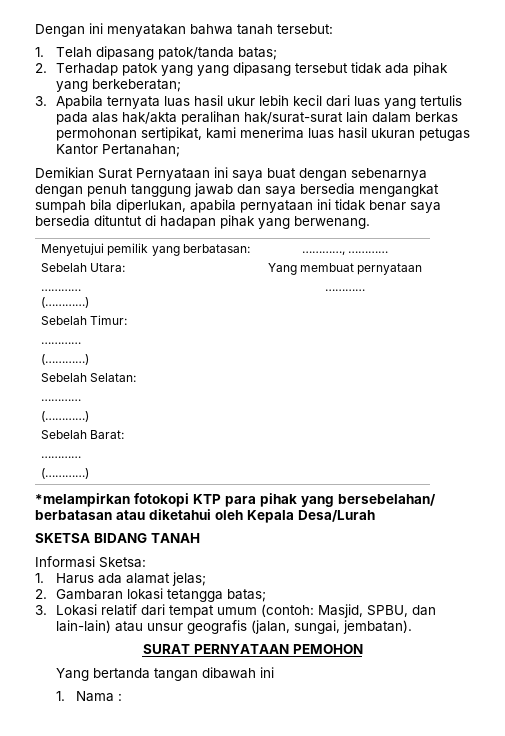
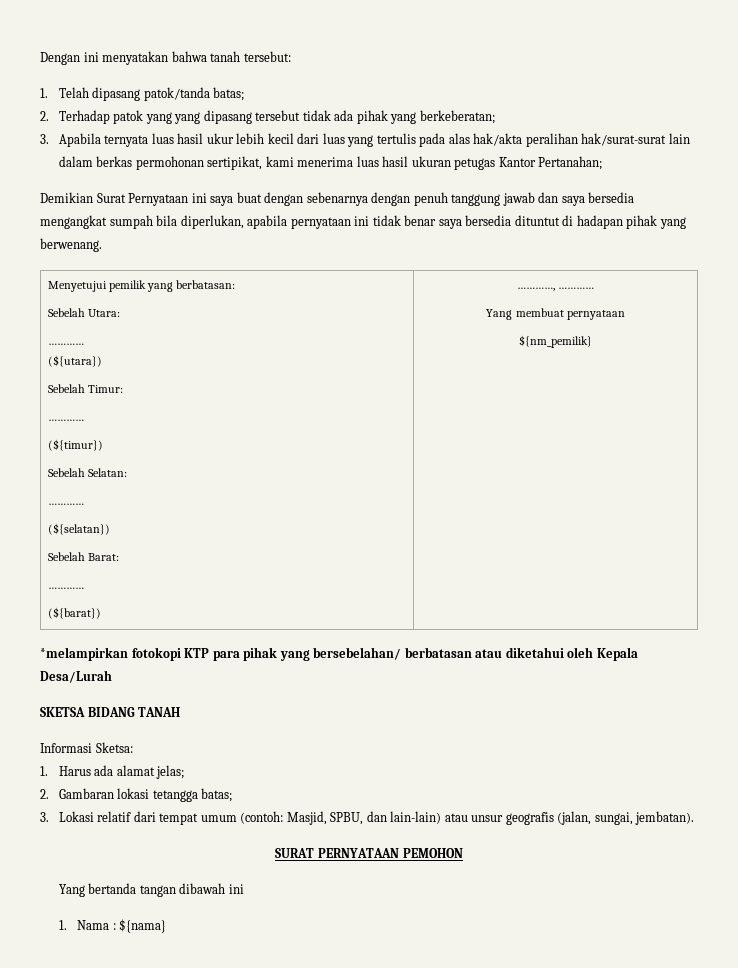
  Menyetujui pemilik yang berbatasan:
  Sebelah Utara:
  …………
- (…………)
+ (${utara})
  Sebelah Timur:
  …………
- (…………)
+ (${timur})
  Sebelah Selatan:
  …………
- (…………)
+ (${selatan})
  Sebelah Barat:
  …………
- (…………) | …………, …………
+ (${barat}) | …………, …………
  Yang membuat pernyataan
- …………
+ ${nm_pemilik}
- 1. Nama :
+ 1. Nama : ${nama}

